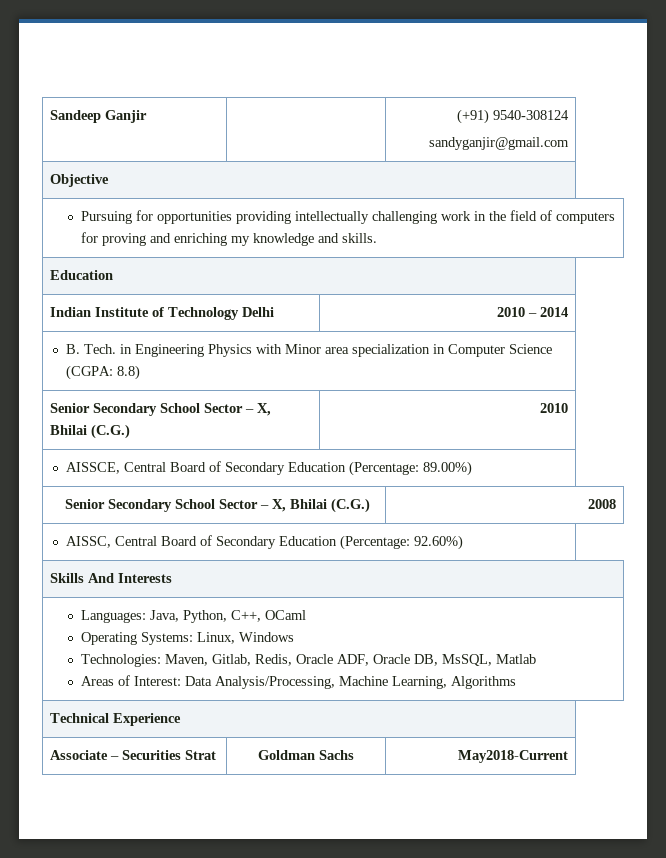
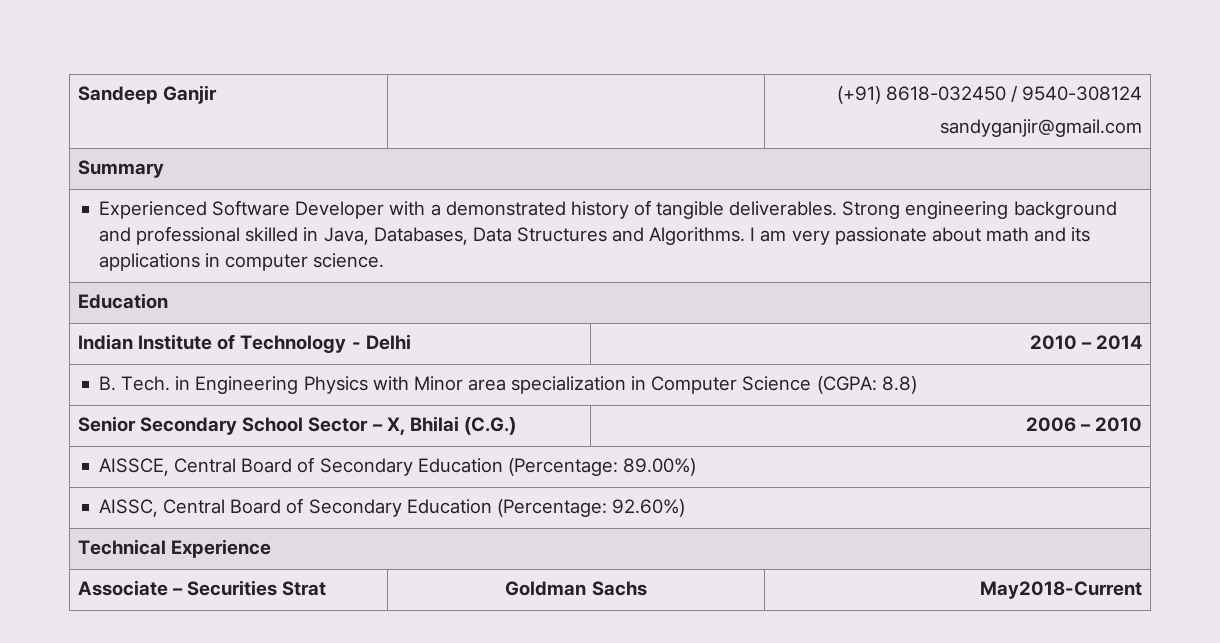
- Sandeep Ganjir | | (+91) 9540-308124
+ Sandeep Ganjir | | (+91) 8618-032450 / 9540-308124
- Objective
- Pursuing for opportunities providing intellectually challenging work in the field of computers for proving and enriching my knowledge and skills.
+ Summary
+ Experienced Software Developer with a demonstrated history of tangible deliverables. Strong engineering background and professional skilled in Java, Databases, Data Structures and Algorithms. I am very passionate about math and its applications in computer science.
- Indian Institute of Technology Delhi | 2010 – 2014
+ Indian Institute of Technology - Delhi | 2010 – 2014
- Senior Secondary School Sector – X, Bhilai (C.G.) | 2010
+ Senior Secondary School Sector – X, Bhilai (C.G.) | 2006 – 2010
- Senior Secondary School Sector – X, Bhilai (C.G.) | 2008
- Skills And Interests
- Languages: Java, Python, C++, OCaml
- Operating Systems: Linux, Windows
- Technologies: Maven, Gitlab, Redis, Oracle ADF, Oracle DB, MsSQL, Matlab
- Areas of Interest: Data Analysis/Processing, Machine Learning, Algorithms

